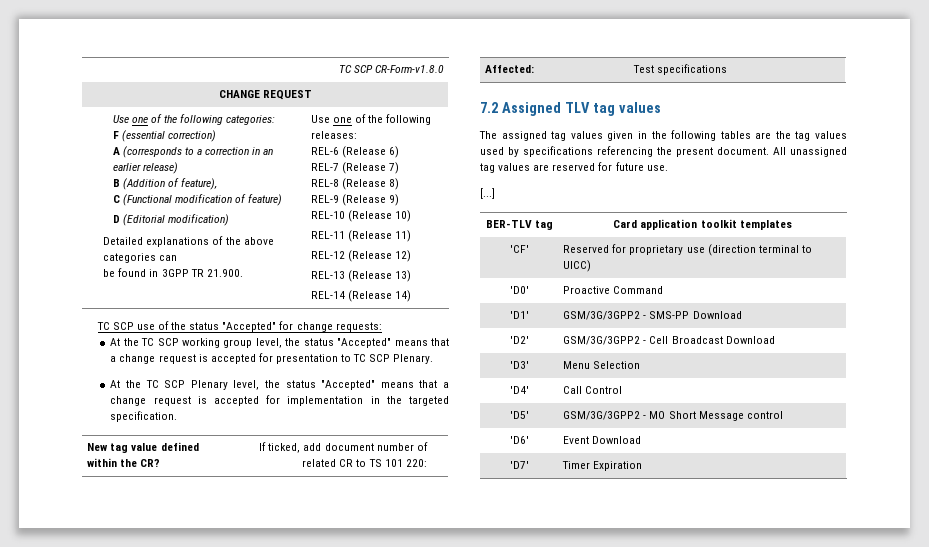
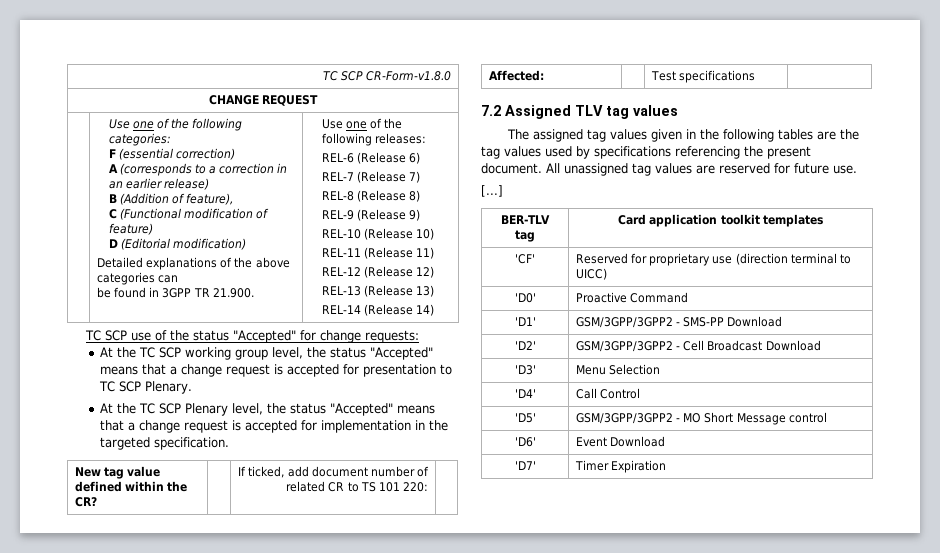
- 'D1' | GSM/3G/3GPP2 - SMS-PP Download
+ 'D1' | GSM/3GPP/3GPP2 - SMS-PP Download
- 'D2' | GSM/3G/3GPP2 - Cell Broadcast Download
+ 'D2' | GSM/3GPP/3GPP2 - Cell Broadcast Download
- 'D5' | GSM/3G/3GPP2 - MO Short Message control
+ 'D5' | GSM/3GPP/3GPP2 - MO Short Message control

